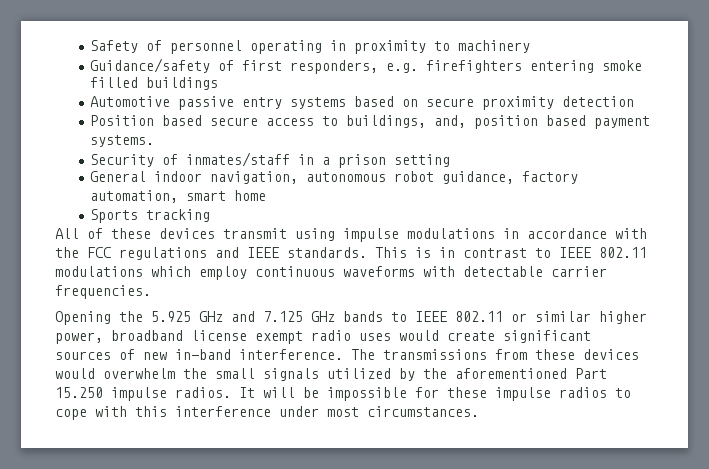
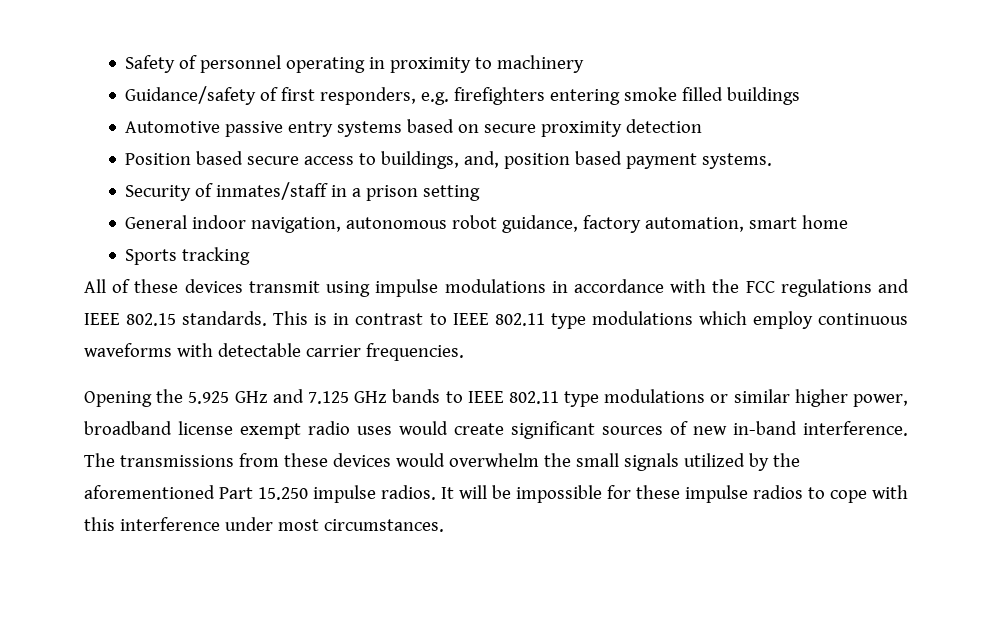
- All of these devices transmit using impulse modulations in accordance with the FCC regulations and IEEE standards.
+ All of these devices transmit using impulse modulations in accordance with the FCC regulations and IEEE 802.15 standards.
- This is in contrast to IEEE 802.11 modulations which employ continuous waveforms with detectable carrier frequencies.
+ This is in contrast to IEEE 802.11 type modulations which employ continuous waveforms with detectable carrier frequencies.
- Opening the 5.925 GHz and 7.125 GHz bands to IEEE 802.11 or similar higher power, broadband license exempt radio uses would create significant sources of new in-band interference.
+ Opening the 5.925 GHz and 7.125 GHz bands to IEEE 802.11 type modulations or similar higher power, broadband license exempt radio uses would create significant sources of new in-band interference.

